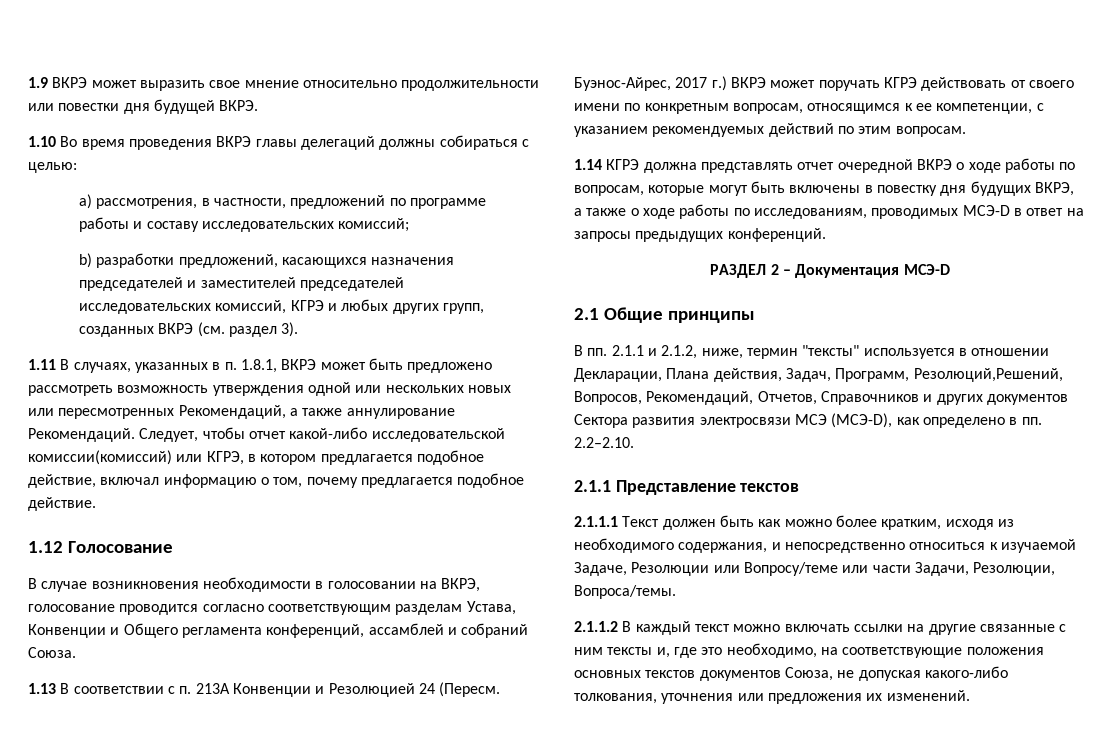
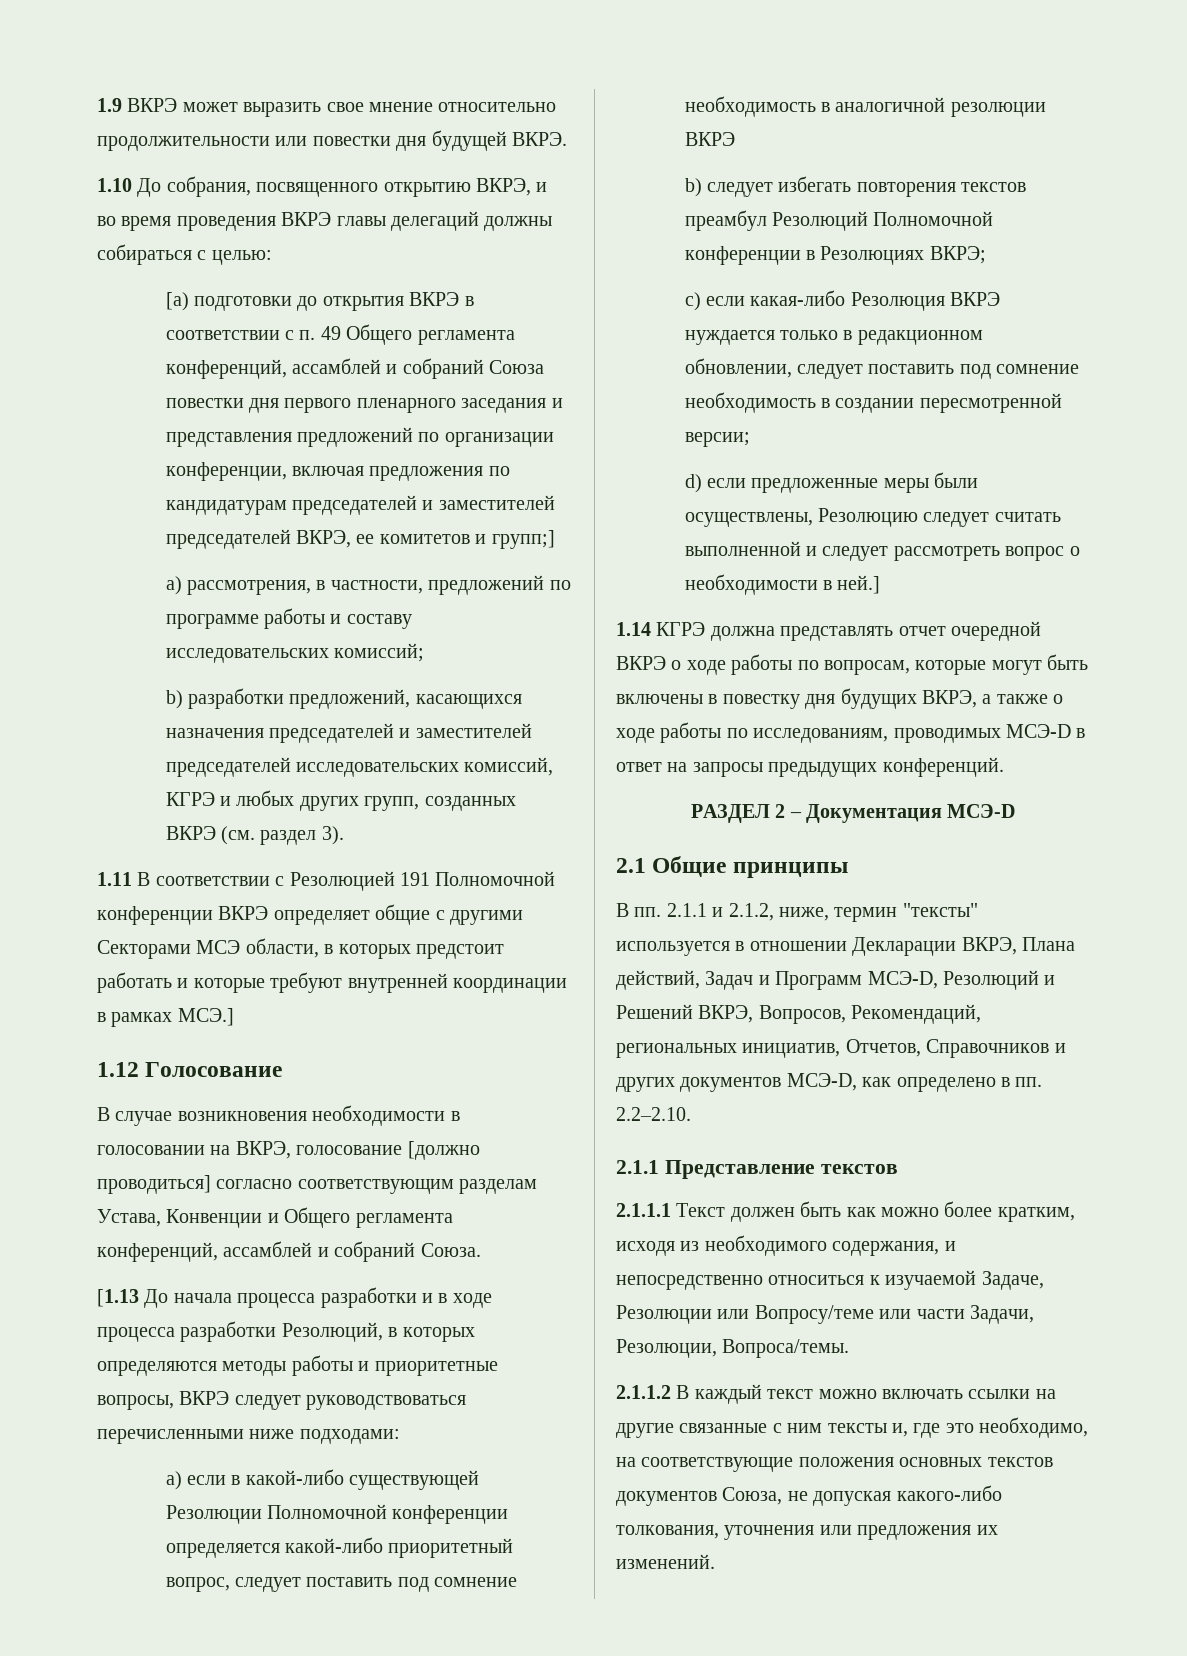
- 1.10 Во время проведения ВКРЭ главы делегаций должны собираться с целью:
+ 1.10 До собрания, посвященного открытию ВКРЭ, и во время проведения ВКРЭ главы делегаций должны собираться с целью:
+ [а) подготовки до открытия ВКРЭ в соответствии с п. 49 Общего регламента конференций, ассамблей и собраний Союза повестки дня первого пленарного заседания и представления предложений по организации конференции, включая предложения по кандидатурам председателей и заместителей председателей ВКРЭ, ее комитетов и групп;]
- 1.11 В случаях, указанных в п. 1.8.1, ВКРЭ может быть предложено рассмотреть возможность утверждения одной или нескольких новых или пересмотренных Рекомендаций, а также аннулирование Рекомендаций. Следует, чтобы отчет какой-либо исследовательской комиссии(комиссий) или КГРЭ, в котором предлагается подобное действие, включал информацию о том, почему предлагается подобное действие.
+ 1.11 В соответствии с Резолюцией 191 Полномочной конференции ВКРЭ определяет общие с другими Секторами МСЭ области, в которых предстоит работать и которые требуют внутренней координации в рамках МСЭ.]
- В случае возникновения необходимости в голосовании на ВКРЭ, голосование проводится согласно соответствующим разделам Устава, Конвенции и Общего регламента конференций, ассамблей и собраний Союза.
+ В случае возникновения необходимости в голосовании на ВКРЭ, голосование [должно проводиться] согласно соответствующим разделам Устава, Конвенции и Общего регламента конференций, ассамблей и собраний Союза.
- 1.13 В соответствии с п. 213А Конвенции и Резолюцией 24 (Пересм. Буэнос-Айрес, 2017 г.) ВКРЭ может поручать КГРЭ действовать от своего имени по конкретным вопросам, относящимся к ее компетенции, с указанием рекомендуемых действий по этим вопросам.
+ [1.13 До начала процесса разработки и в ходе процесса разработки Резолюций, в которых определяются методы работы и приоритетные вопросы, ВКРЭ следует руководствоваться перечисленными ниже подходами:
+ a) если в какой-либо существующей Резолюции Полномочной конференции определяется какой-либо приоритетный вопрос, следует поставить под сомнение необходимость в аналогичной резолюции ВКРЭ
+ b) следует избегать повторения текстов преамбул Резолюций Полномочной конференции в Резолюциях ВКРЭ;
+ c) если какая-либо Резолюция ВКРЭ нуждается только в редакционном обновлении, следует поставить под сомнение необходимость в создании пересмотренной версии;
+ d) если предложенные меры были осуществлены, Резолюцию следует считать выполненной и следует рассмотреть вопрос о необходимости в ней.]
- В пп. 2.1.1 и 2.1.2, ниже, термин "тексты" используется в отношении Декларации, Плана действия, Задач, Программ, Резолюций,Решений, Вопросов, Рекомендаций, Отчетов, Справочников и других документов Сектора развития электросвязи МСЭ (МСЭ-D), как определено в пп. 2.2–2.10.
+ В пп. 2.1.1 и 2.1.2, ниже, термин "тексты" используется в отношении Декларации ВКРЭ, Плана действий, Задач и Программ МСЭ-D, Резолюций и Решений ВКРЭ, Вопросов, Рекомендаций, региональных инициатив, Отчетов, Справочников и других документов МСЭ-D, как определено в пп. 2.2–2.10.

